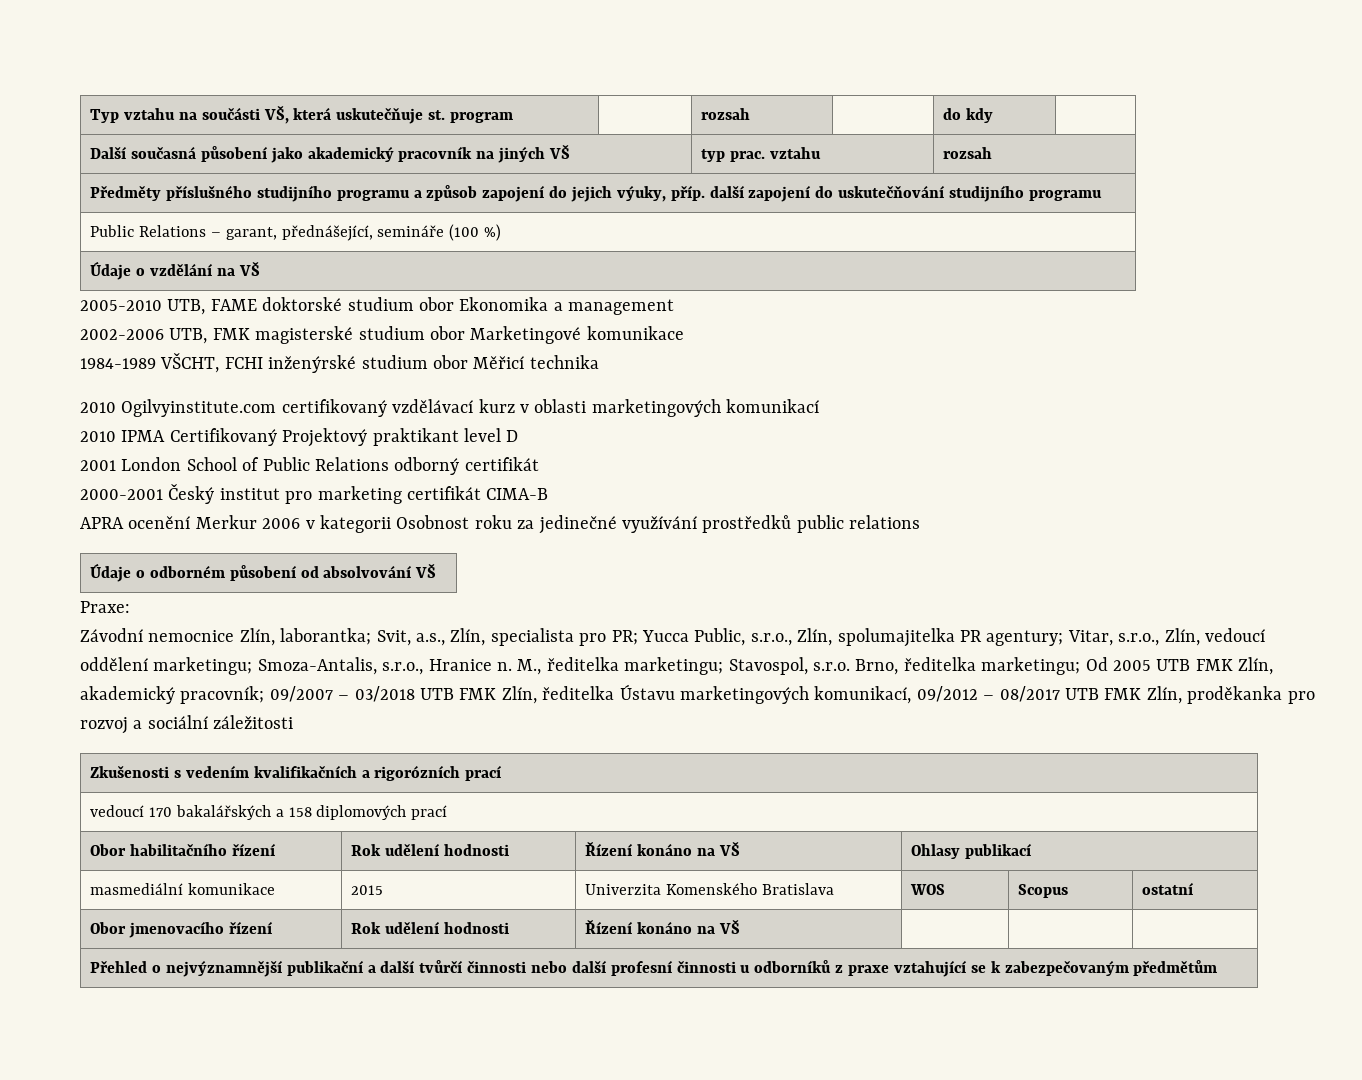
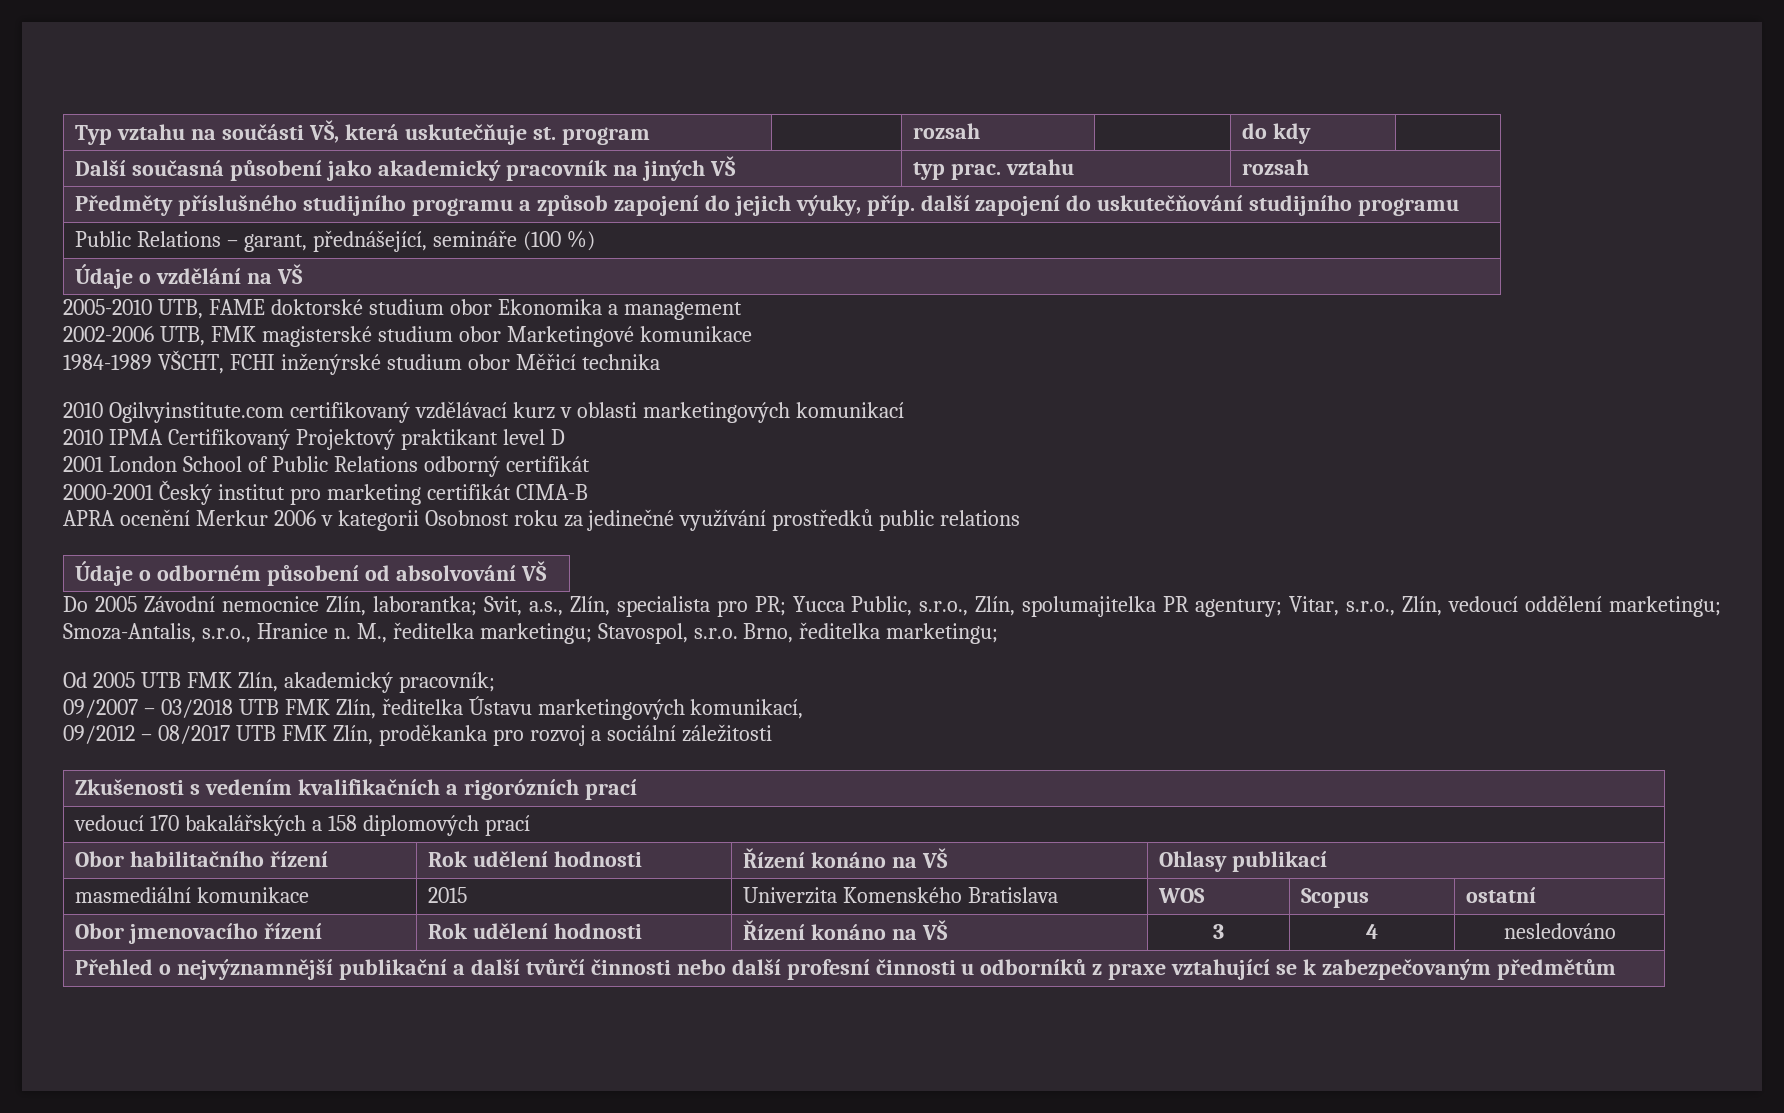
- Praxe:
- Závodní nemocnice Zlín, laborantka; Svit, a.s., Zlín, specialista pro PR; Yucca Public, s.r.o., Zlín, spolumajitelka PR agentury; Vitar, s.r.o., Zlín, vedoucí oddělení marketingu; Smoza-Antalis, s.r.o., Hranice n.
+ Do 2005 Závodní nemocnice Zlín, laborantka; Svit, a.s., Zlín, specialista pro PR; Yucca Public, s.r.o., Zlín, spolumajitelka PR agentury; Vitar, s.r.o., Zlín, vedoucí oddělení marketingu; Smoza-Antalis, s.r.o., Hranice n.
- M., ředitelka marketingu; Stavospol, s.r.o. Brno, ředitelka marketingu; Od 2005 UTB FMK Zlín, akademický pracovník; 09/2007 – 03/2018 UTB FMK Zlín, ředitelka Ústavu marketingových komunikací, 09/2012 – 08/2017 UTB FMK Zlín, proděkanka pro rozvoj a sociální záležitosti
+ M., ředitelka marketingu; Stavospol, s.r.o. Brno, ředitelka marketingu;
+ Od 2005 UTB FMK Zlín, akademický pracovník;
+ 09/2007 – 03/2018 UTB FMK Zlín, ředitelka Ústavu marketingových komunikací,
+ 09/2012 – 08/2017 UTB FMK Zlín, proděkanka pro rozvoj a sociální záležitosti
- Obor jmenovacího řízení | Rok udělení hodnosti | Řízení konáno na VŠ | | |
+ Obor jmenovacího řízení | Rok udělení hodnosti | Řízení konáno na VŠ | 3 | 4 | nesledováno

